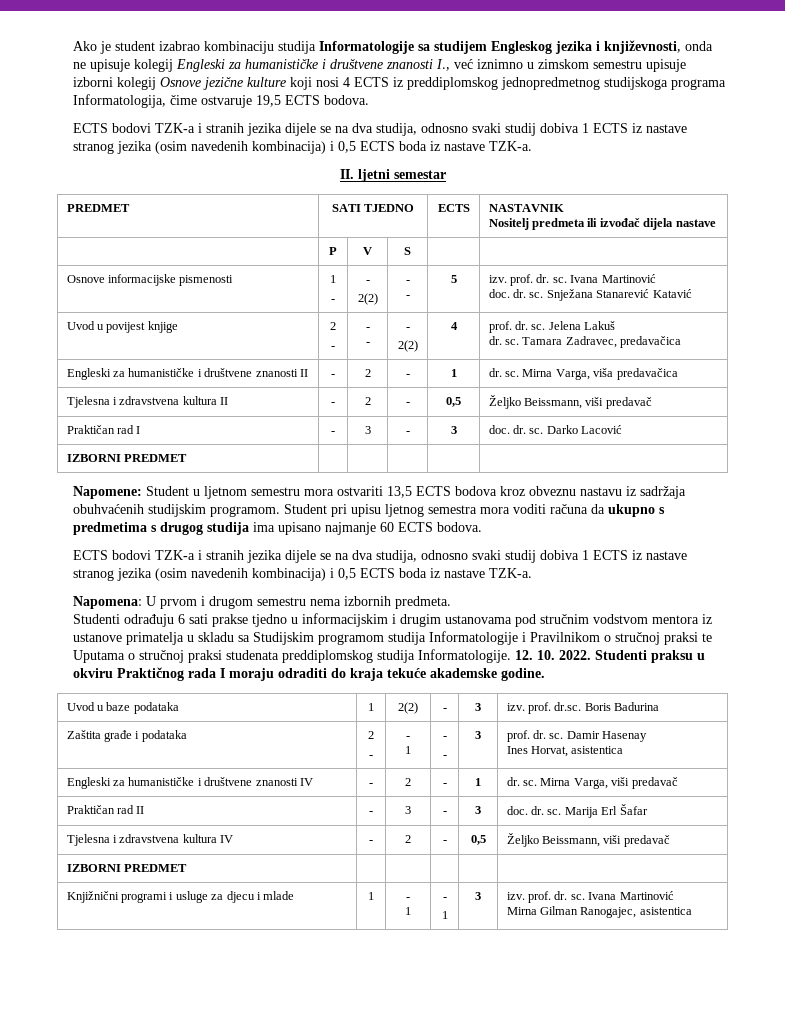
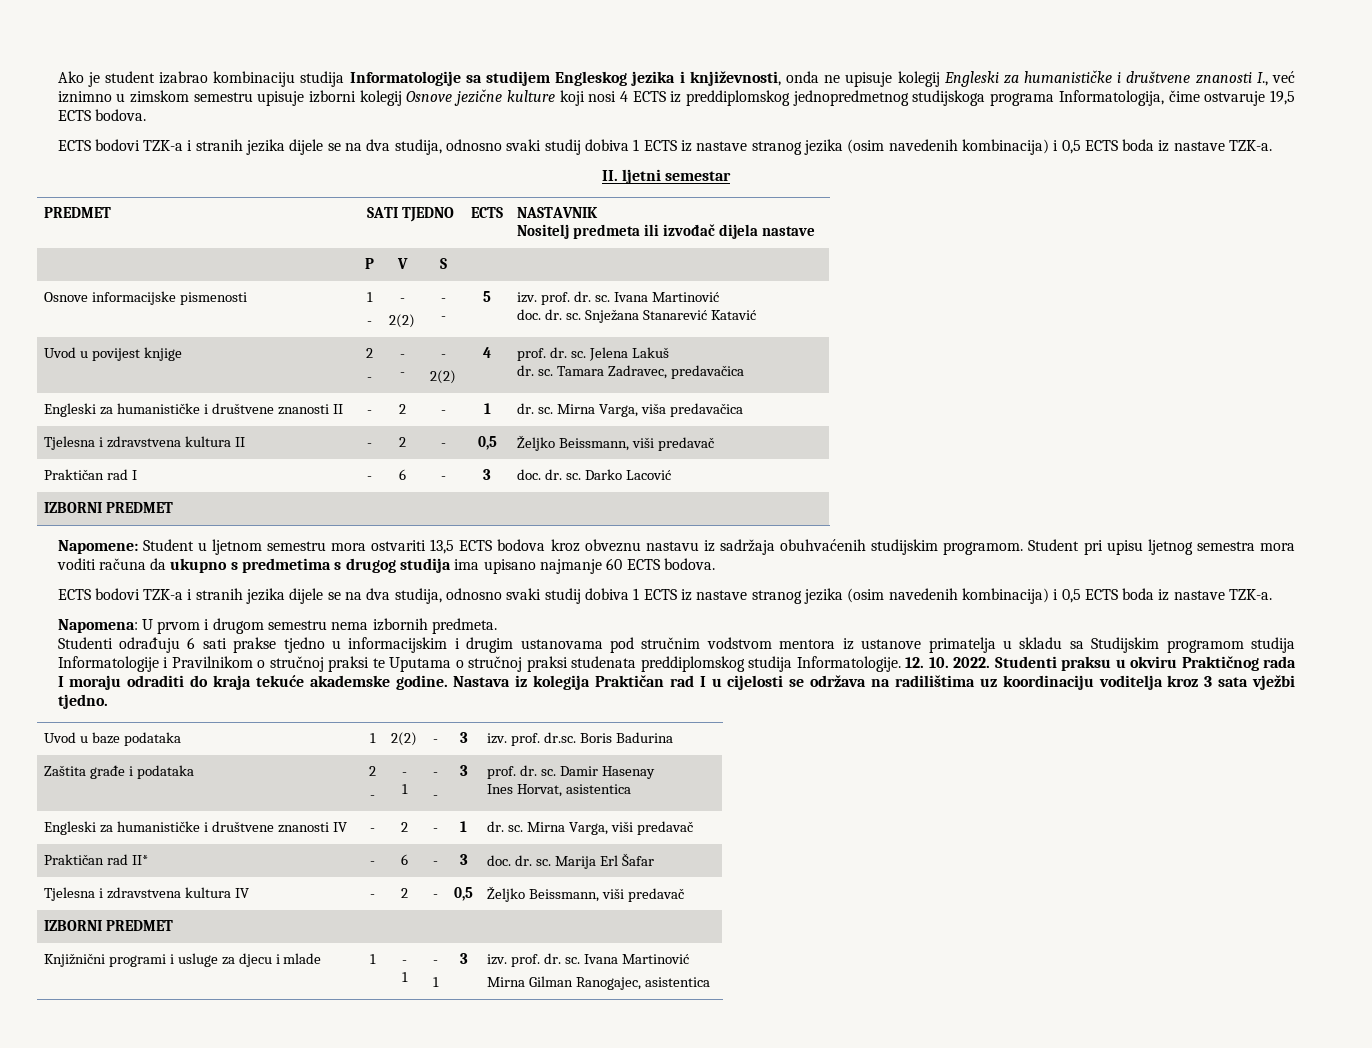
- Praktičan rad I | - | 3 | - | 3 | doc. dr. sc. Darko Lacović
+ Praktičan rad I | - | 6 | - | 3 | doc. dr. sc. Darko Lacović
+ Nastava iz kolegija Praktičan rad I u cijelosti se održava na radilištima uz koordinaciju voditelja kroz 3 sata vježbi tjedno.
- Praktičan rad II | - | 3 | - | 3 | doc. dr. sc. Marija Erl Šafar
+ Praktičan rad II* | - | 6 | - | 3 | doc. dr. sc. Marija Erl Šafar

